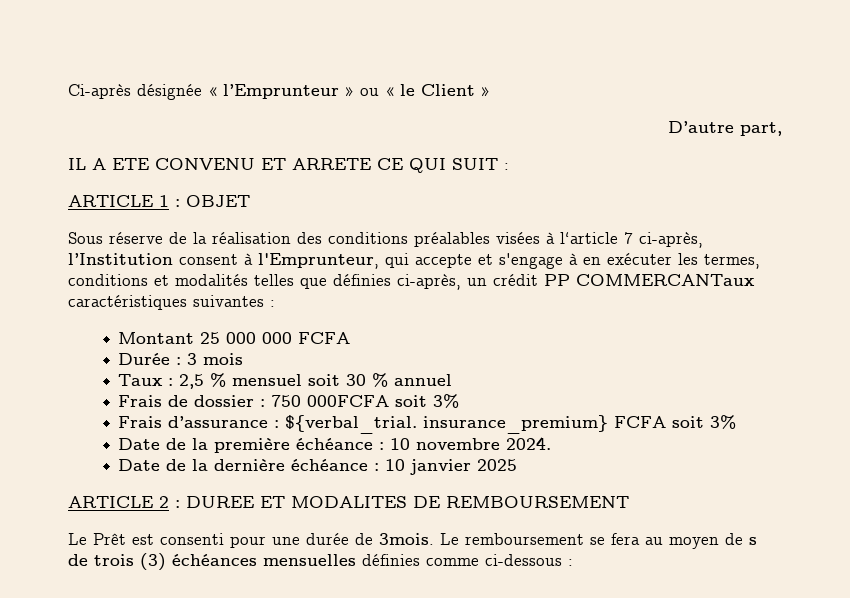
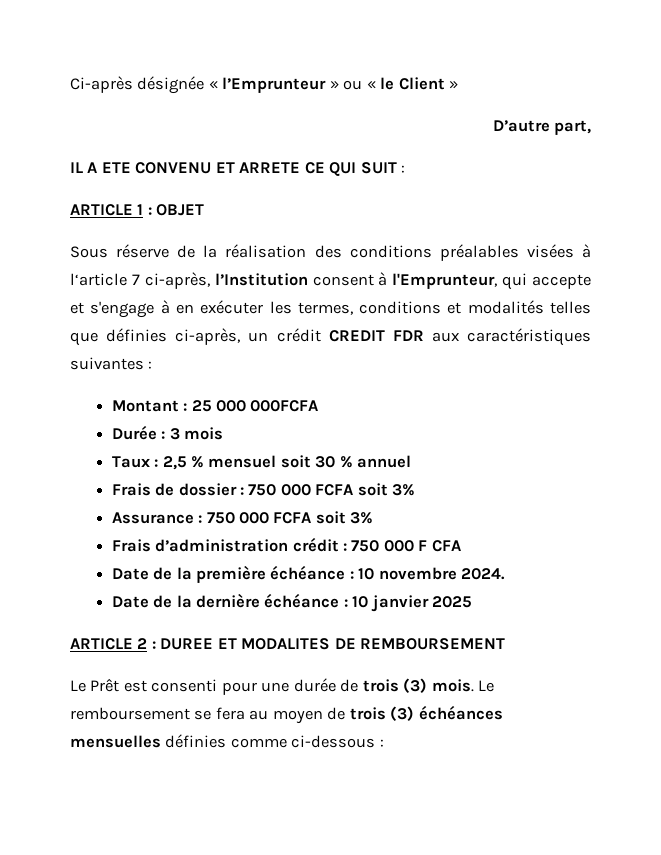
- Sous réserve de la réalisation des conditions préalables visées à l‘article 7 ci-après, l’Institution consent à l'Emprunteur, qui accepte et s'engage à en exécuter les termes, conditions et modalités telles que définies ci-après, un crédit PP COMMERCANTaux caractéristiques suivantes :
+ Sous réserve de la réalisation des conditions préalables visées à l‘article 7 ci-après, l’Institution consent à l'Emprunteur, qui accepte et s'engage à en exécuter les termes, conditions et modalités telles que définies ci-après, un crédit CREDIT FDR aux caractéristiques suivantes :
- Montant 25 000 000 FCFA
+ Montant : 25 000 000FCFA
- Frais de dossier : 750 000FCFA soit 3%
- Frais d’assurance : ${verbal_trial. insurance_premium} FCFA soit 3%
+ Frais de dossier : 750 000 FCFA soit 3%
+ Assurance : 750 000 FCFA soit 3%
+ Frais d’administration crédit : 750 000 F CFA
- Le Prêt est consenti pour une durée de 3mois.
+ Le Prêt est consenti pour une durée de trois (3) mois.
- Le remboursement se fera au moyen de s de trois (3) échéances mensuelles définies comme ci-dessous :
+ Le remboursement se fera au moyen de trois (3) échéances mensuelles définies comme ci-dessous :

